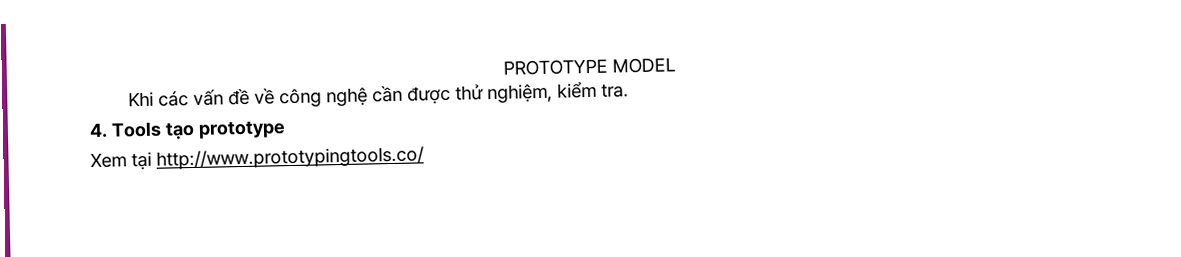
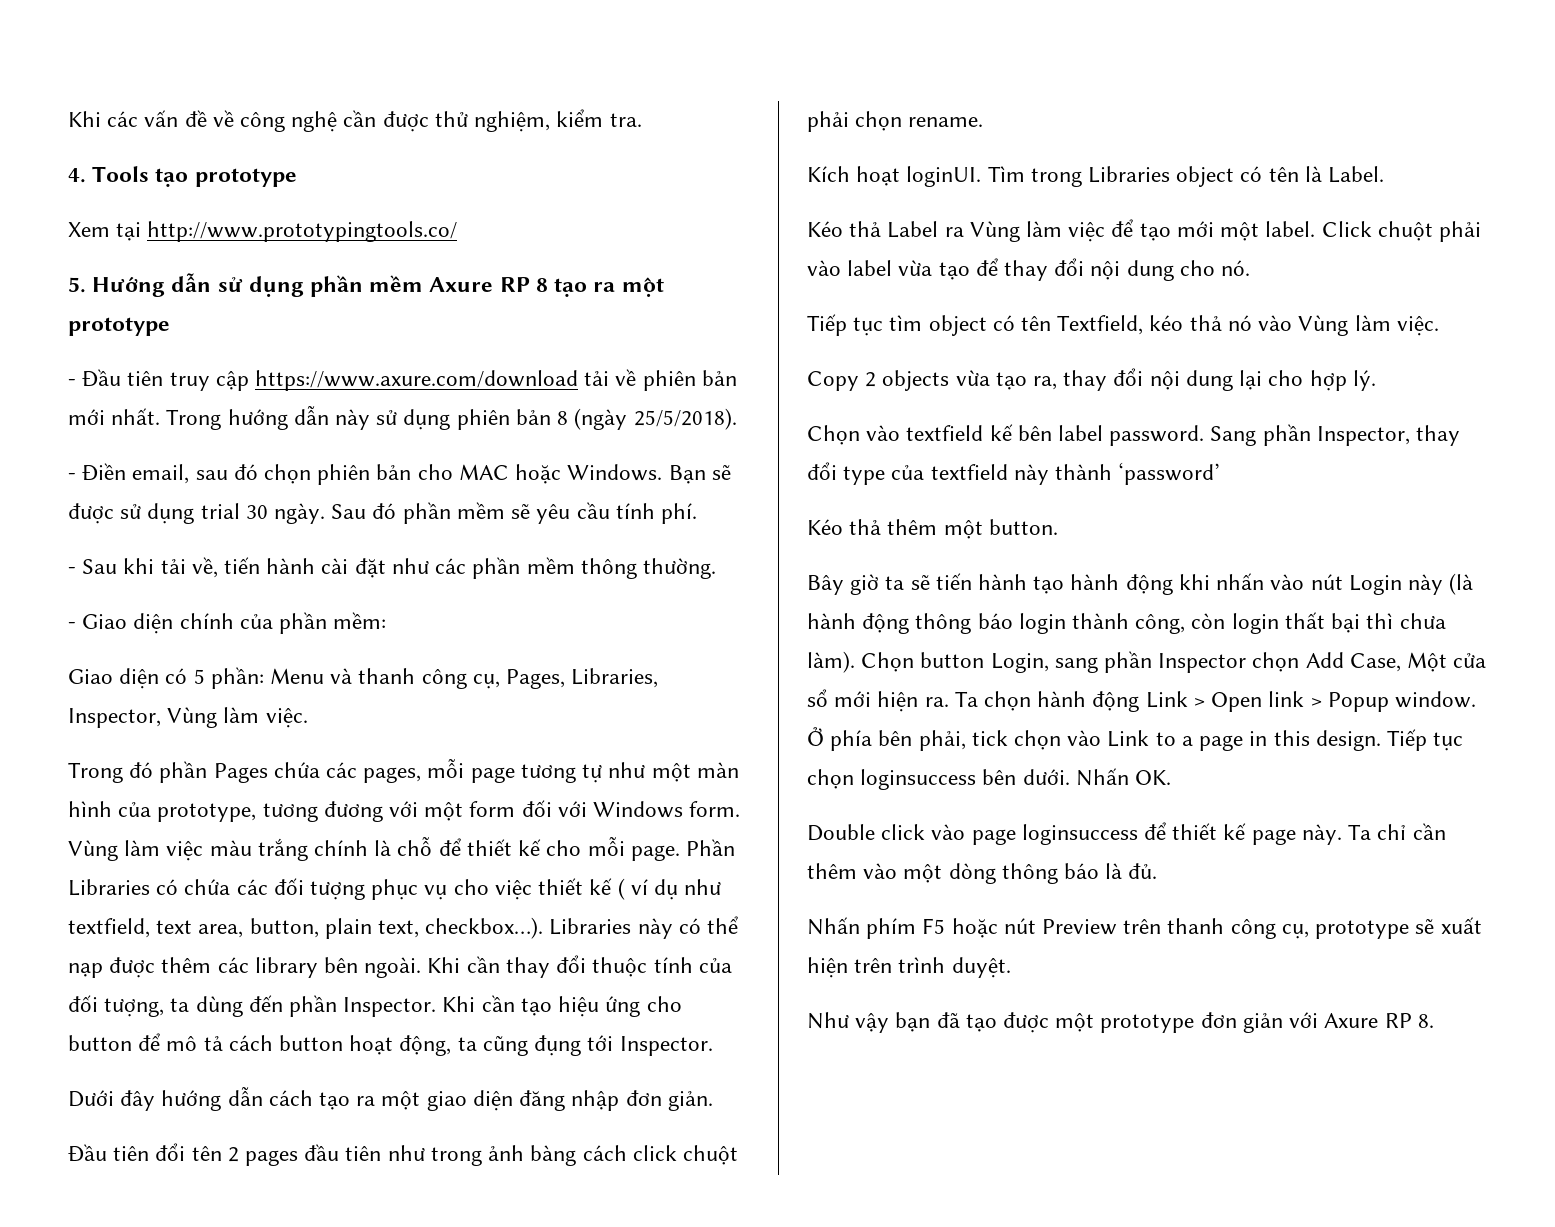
- PROTOTYPE MODEL
+ 5. Hướng dẫn sử dụng phần mềm Axure RP 8 tạo ra một prototype
+ - Đầu tiên truy cập https://www.axure.com/download tải về phiên bản mới nhất. Trong hướng dẫn này sử dụng phiên bản 8 (ngày 25/5/2018).
+ - Điền email, sau đó chọn phiên bản cho MAC hoặc Windows. Bạn sẽ được sử dụng trial 30 ngày. Sau đó phần mềm sẽ yêu cầu tính phí.
+ - Sau khi tải về, tiến hành cài đặt như các phần mềm thông thường.
+ - Giao diện chính của phần mềm:
+ Giao diện có 5 phần: Menu và thanh công cụ, Pages, Libraries, Inspector, Vùng làm việc.
+ Trong đó phần Pages chứa các pages, mỗi page tương tự như một màn hình của prototype, tương đương với một form đối với Windows form. Vùng làm việc màu trắng chính là chỗ để thiết kế cho mỗi page. Phần Libraries có chứa các đối tượng phục vụ cho việc thiết kế ( ví dụ như textfield, text area, button, plain text, checkbox…). Libraries này có thể nạp được thêm các library bên ngoài. Khi cần thay đổi thuộc tính của đối tượng, ta dùng đến phần Inspector. Khi cần tạo hiệu ứng cho button để mô tả cách button hoạt động, ta cũng đụng tới Inspector.
+ Dưới đây hướng dẫn cách tạo ra một giao diện đăng nhập đơn giản.
+ Đầu tiên đổi tên 2 pages đầu tiên như trong ảnh bàng cách click chuột phải chọn rename.
+ Kích hoạt loginUI. Tìm trong Libraries object có tên là Label.
+ Kéo thả Label ra Vùng làm việc để tạo mới một label. Click chuột phải vào label vừa tạo để thay đổi nội dung cho nó.
+ Tiếp tục tìm object có tên Textfield, kéo thả nó vào Vùng làm việc.
+ Copy 2 objects vừa tạo ra, thay đổi nội dung lại cho hợp lý.
+ Chọn vào textfield kế bên label password. Sang phần Inspector, thay đổi type của textfield này thành ‘password’
+ Kéo thả thêm một button.
+ Bây giờ ta sẽ tiến hành tạo hành động khi nhấn vào nút Login này (là hành động thông báo login thành công, còn login thất bại thì chưa làm). Chọn button Login, sang phần Inspector chọn Add Case, Một cửa sổ mới hiện ra. Ta chọn hành động Link > Open link > Popup window. Ở phía bên phải, tick chọn vào Link to a page in this design. Tiếp tục chọn loginsuccess bên dưới. Nhấn OK.
+ Double click vào page loginsuccess để thiết kế page này. Ta chỉ cần thêm vào một dòng thông báo là đủ.
+ Nhấn phím F5 hoặc nút Preview trên thanh công cụ, prototype sẽ xuất hiện trên trình duyệt.
+ Như vậy bạn đã tạo được một prototype đơn giản với Axure RP 8.

